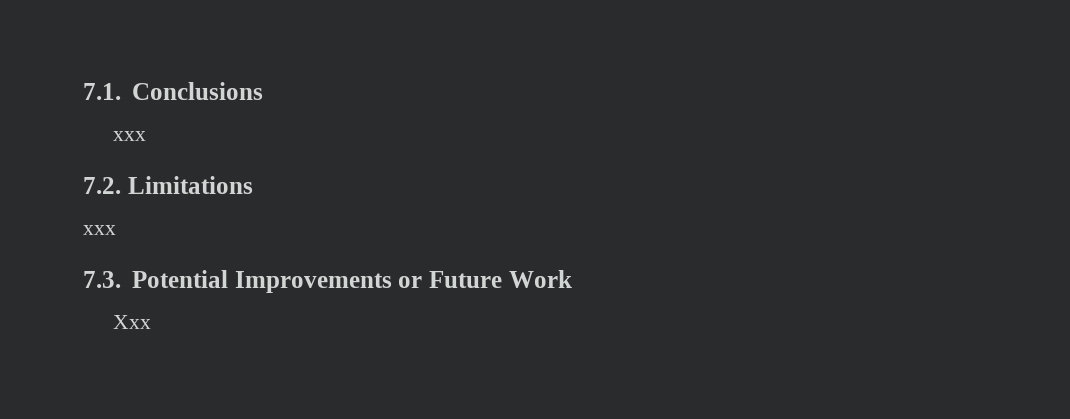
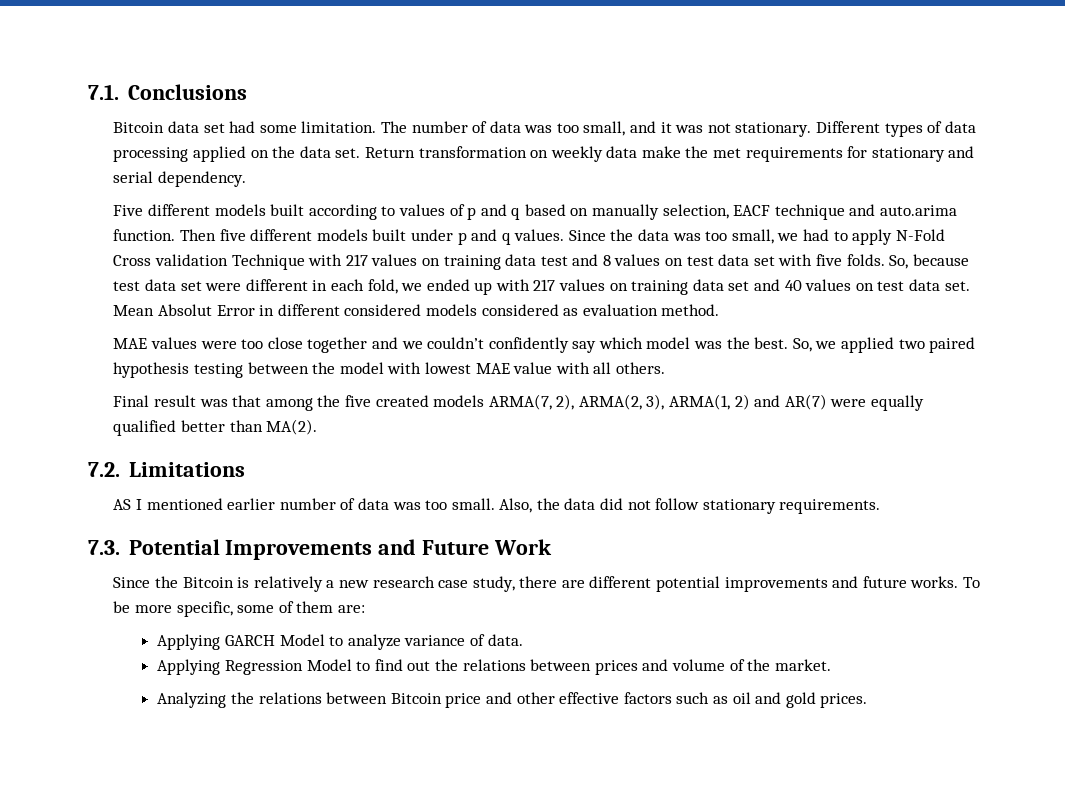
  7.1. Conclusions
- xxx
+ Bitcoin data set had some limitation. The number of data was too small, and it was not stationary. Different types of data processing applied on the data set. Return transformation on weekly data make the met requirements for stationary and serial dependency.
+ Five different models built according to values of p and q based on manually selection, EACF technique and auto.arima function. Then five different models built under p and q values. Since the data was too small, we had to apply N-Fold Cross validation Technique with 217 values on training data test and 8 values on test data set with five folds. So, because test data set were different in each fold, we ended up with 217 values on training data set and 40 values on test data set. Mean Absolut Error in different considered models considered as evaluation method.
+ MAE values were too close together and we couldn’t confidently say which model was the best. So, we applied two paired hypothesis testing between the model with lowest MAE value with all others.
+ Final result was that among the five created models ARMA(7, 2), ARMA(2, 3), ARMA(1, 2) and AR(7) were equally qualified better than MA(2).
  7.2. Limitations
- xxx
+ AS I mentioned earlier number of data was too small. Also, the data did not follow stationary requirements.
- 7.3. Potential Improvements or Future Work
+ 7.3. Potential Improvements and Future Work
- Xxx
+ Since the Bitcoin is relatively a new research case study, there are different potential improvements and future works. To be more specific, some of them are:
+ Applying GARCH Model to analyze variance of data.
+ Applying Regression Model to find out the relations between prices and volume of the market.
+ Analyzing the relations between Bitcoin price and other effective factors such as oil and gold prices.

